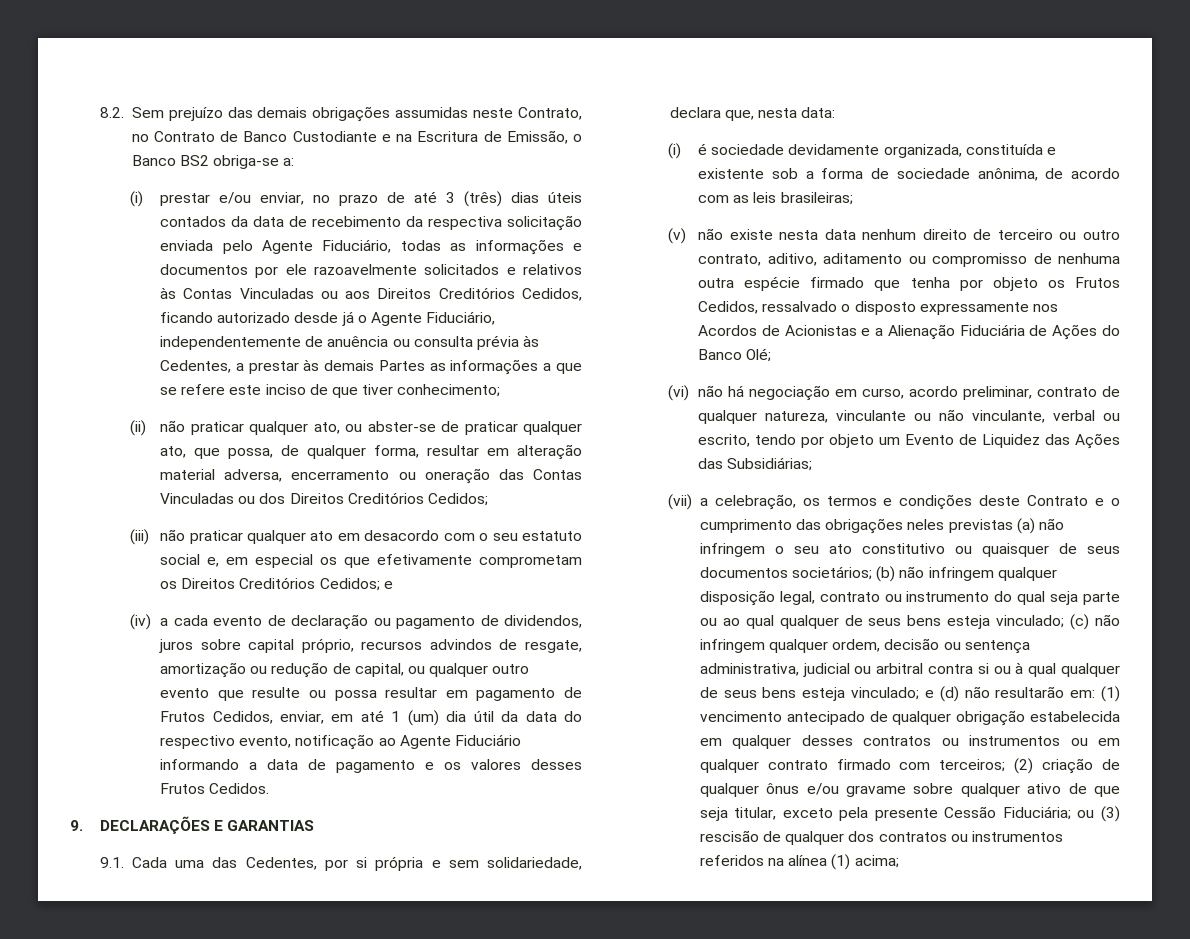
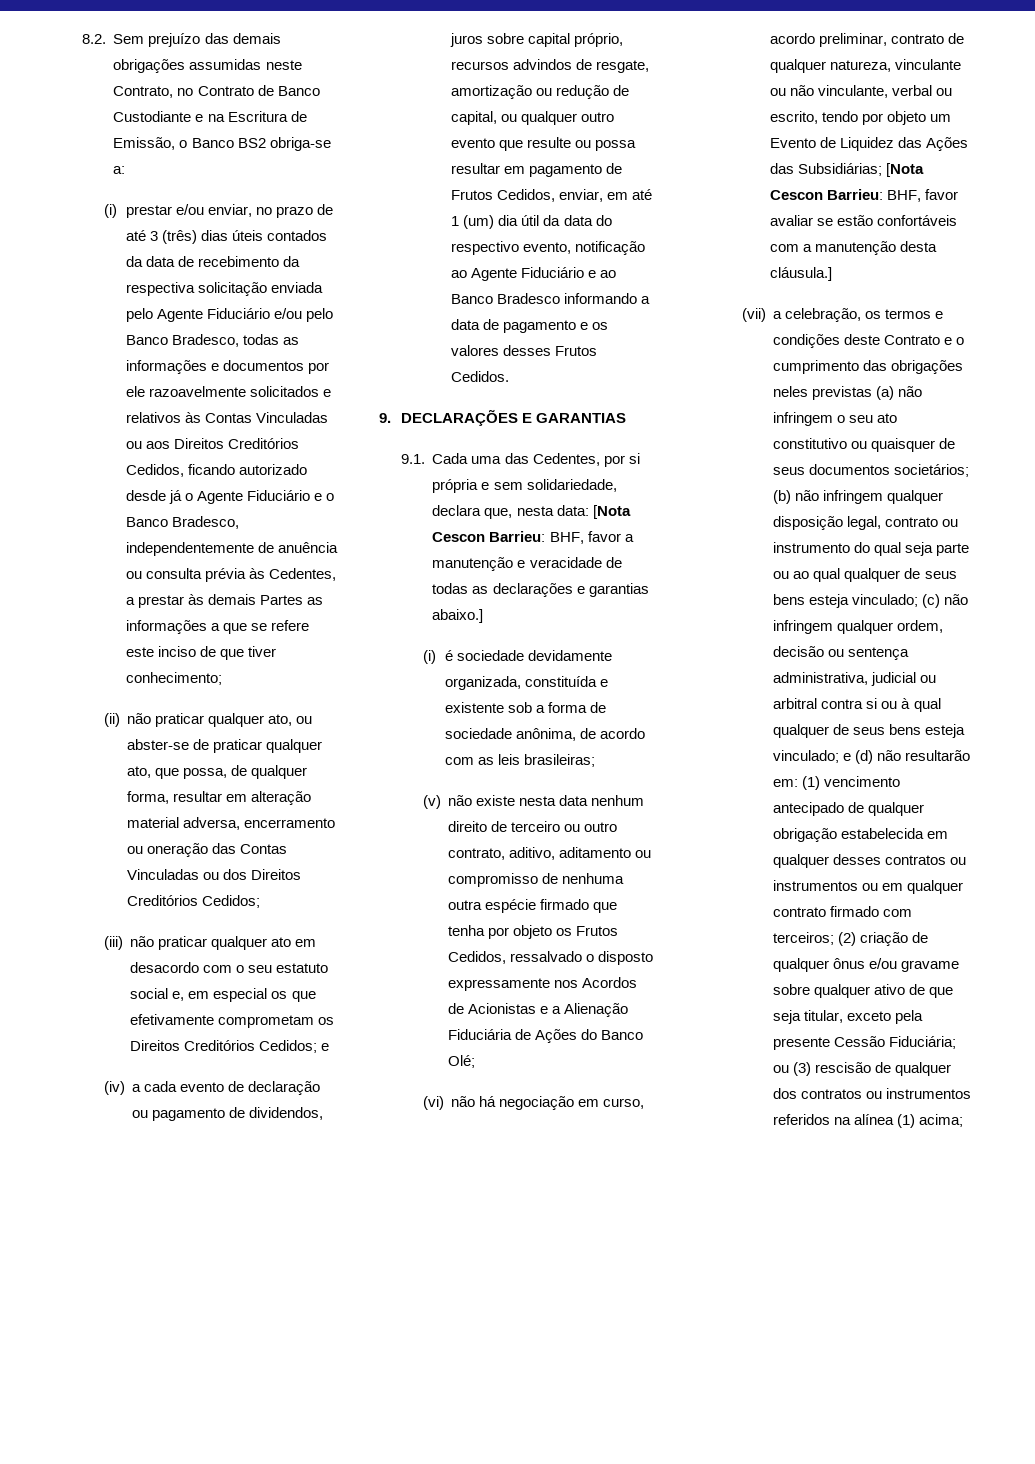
- (i) prestar e/ou enviar, no prazo de até 3 (três) dias úteis contados da data de recebimento da respectiva solicitação enviada pelo Agente Fiduciário, todas as informações e documentos por ele razoavelmente solicitados e relativos às Contas Vinculadas ou aos Direitos Creditórios Cedidos, ficando autorizado desde já o Agente Fiduciário, independentemente de anuência ou consulta prévia às Cedentes, a prestar às demais Partes as informações a que se refere este inciso de que tiver conhecimento;
+ (i) prestar e/ou enviar, no prazo de até 3 (três) dias úteis contados da data de recebimento da respectiva solicitação enviada pelo Agente Fiduciário e/ou pelo Banco Bradesco, todas as informações e documentos por ele razoavelmente solicitados e relativos às Contas Vinculadas ou aos Direitos Creditórios Cedidos, ficando autorizado desde já o Agente Fiduciário e o Banco Bradesco, independentemente de anuência ou consulta prévia às Cedentes, a prestar às demais Partes as informações a que se refere este inciso de que tiver conhecimento;
- (iv) a cada evento de declaração ou pagamento de dividendos, juros sobre capital próprio, recursos advindos de resgate, amortização ou redução de capital, ou qualquer outro evento que resulte ou possa resultar em pagamento de Frutos Cedidos, enviar, em até 1 (um) dia útil da data do respectivo evento, notificação ao Agente Fiduciário informando a data de pagamento e os valores desses Frutos Cedidos.
+ (iv) a cada evento de declaração ou pagamento de dividendos, juros sobre capital próprio, recursos advindos de resgate, amortização ou redução de capital, ou qualquer outro evento que resulte ou possa resultar em pagamento de Frutos Cedidos, enviar, em até 1 (um) dia útil da data do respectivo evento, notificação ao Agente Fiduciário e ao Banco Bradesco informando a data de pagamento e os valores desses Frutos Cedidos.
- 9.1. Cada uma das Cedentes, por si própria e sem solidariedade, declara que, nesta data:
+ 9.1. Cada uma das Cedentes, por si própria e sem solidariedade, declara que, nesta data: [Nota Cescon Barrieu: BHF, favor a manutenção e veracidade de todas as declarações e garantias abaixo.]
- (vi) não há negociação em curso, acordo preliminar, contrato de qualquer natureza, vinculante ou não vinculante, verbal ou escrito, tendo por objeto um Evento de Liquidez das Ações das Subsidiárias;
+ (vi) não há negociação em curso, acordo preliminar, contrato de qualquer natureza, vinculante ou não vinculante, verbal ou escrito, tendo por objeto um Evento de Liquidez das Ações das Subsidiárias; [Nota Cescon Barrieu: BHF, favor avaliar se estão confortáveis com a manutenção desta cláusula.]

